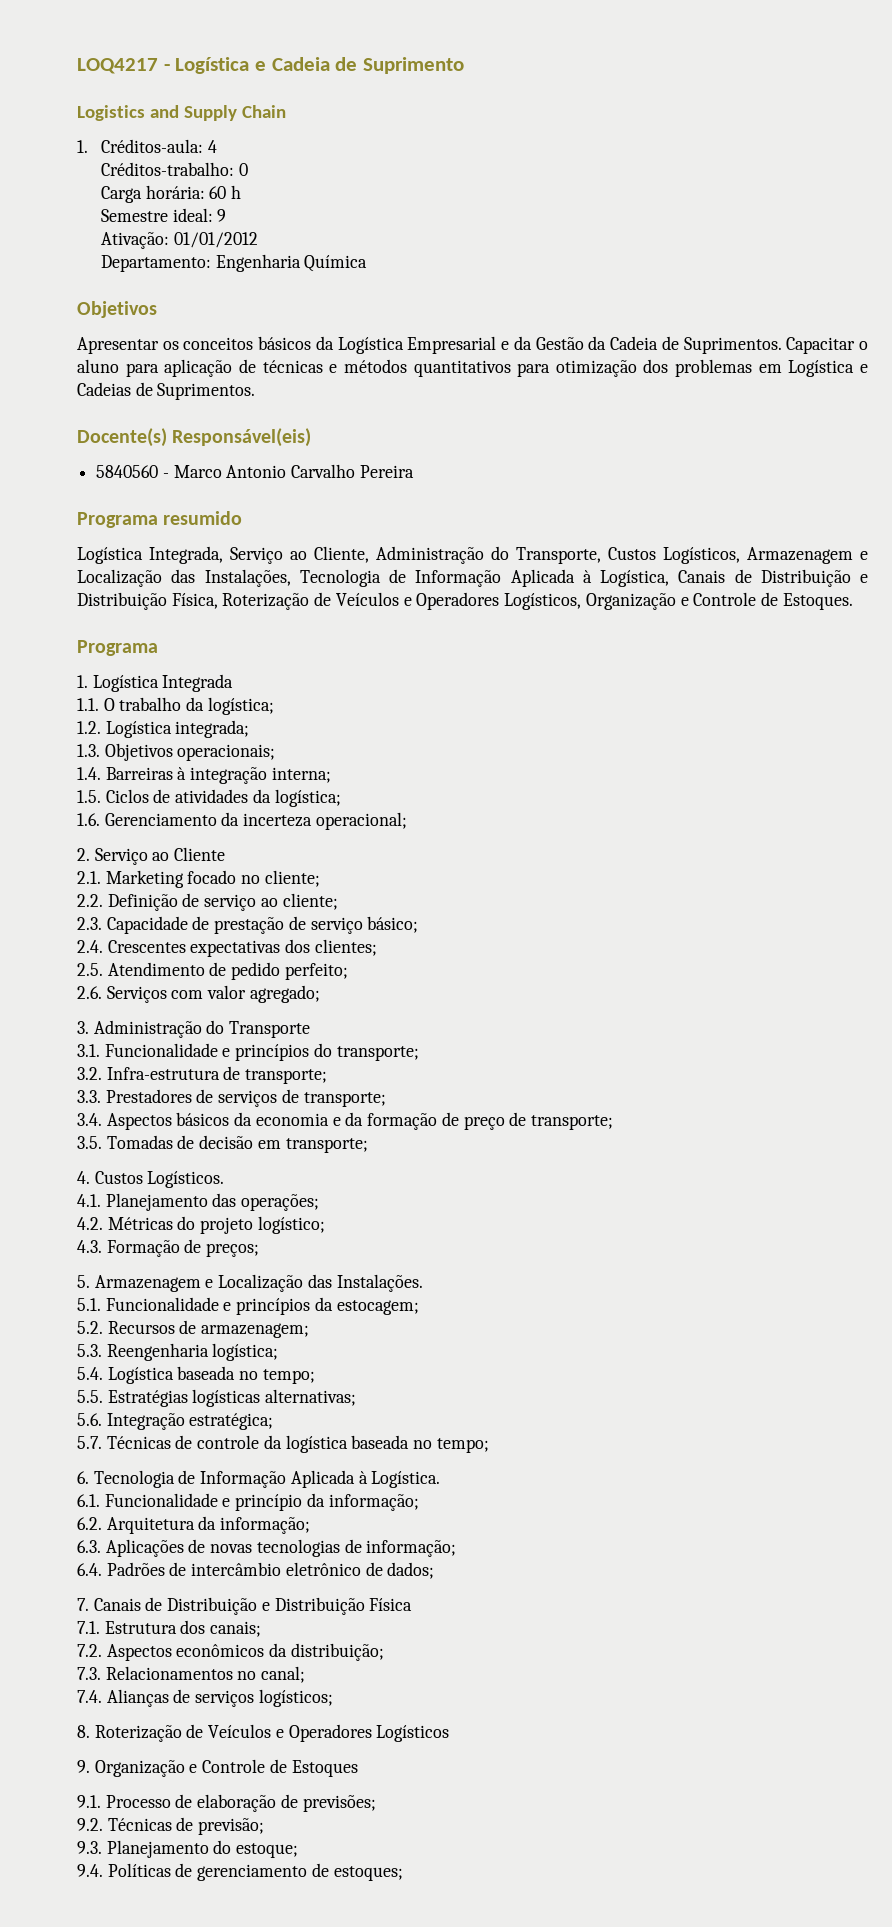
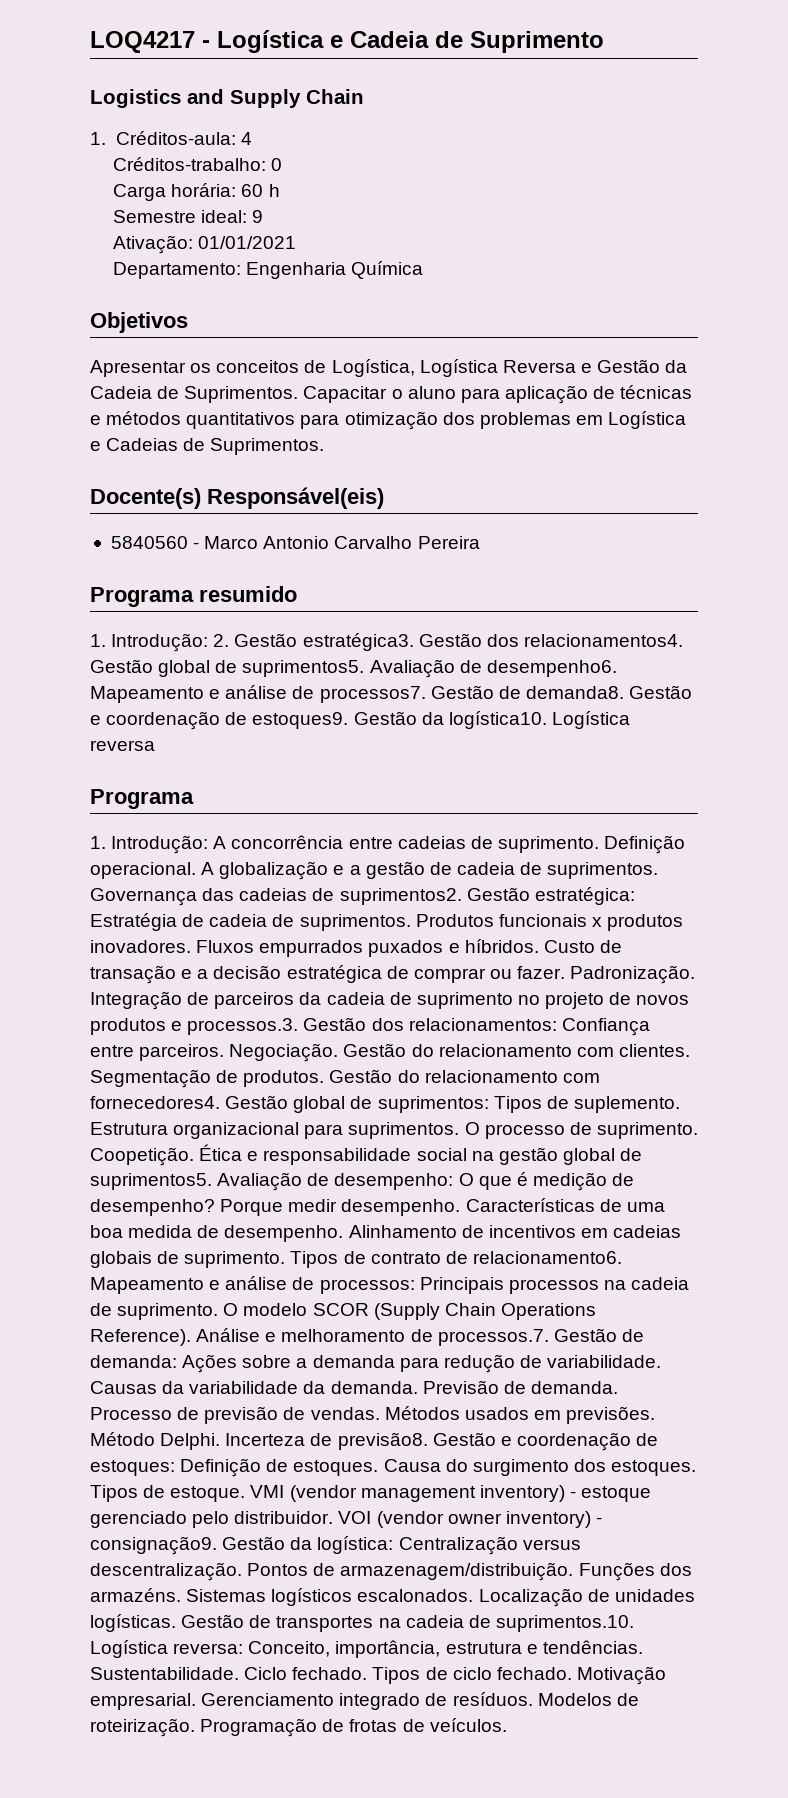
- Ativação: 01/01/2012
+ Ativação: 01/01/2021
- Apresentar os conceitos básicos da Logística Empresarial e da Gestão da Cadeia de Suprimentos.
+ Apresentar os conceitos de Logística, Logística Reversa e Gestão da Cadeia de Suprimentos.
- Logística Integrada, Serviço ao Cliente, Administração do Transporte, Custos Logísticos, Armazenagem e Localização das Instalações, Tecnologia de Informação Aplicada à Logística, Canais de Distribuição e Distribuição Física, Roterização de Veículos e Operadores Logísticos, Organização e Controle de Estoques.
+ 1. Introdução: 2. Gestão estratégica3. Gestão dos relacionamentos4. Gestão global de suprimentos5. Avaliação de desempenho6. Mapeamento e análise de processos7. Gestão de demanda8. Gestão e coordenação de estoques9. Gestão da logística10. Logística reversa
  Programa
- 1. Logística Integrada
- 1.1. O trabalho da logística;
- 1.2. Logística integrada;
- 1.3. Objetivos operacionais;
- 1.4. Barreiras à integração interna;
- 1.5. Ciclos de atividades da logística;
- 1.6. Gerenciamento da incerteza operacional;
- 2. Serviço ao Cliente
- 2.1. Marketing focado no cliente;
- 2.2. Definição de serviço ao cliente;
- 2.3. Capacidade de prestação de serviço básico;
- 2.4. Crescentes expectativas dos clientes;
- 2.5. Atendimento de pedido perfeito;
- 2.6. Serviços com valor agregado;
- 3. Administração do Transporte
- 3.1. Funcionalidade e princípios do transporte;
- 3.2. Infra-estrutura de transporte;
- 3.3. Prestadores de serviços de transporte;
- 3.4. Aspectos básicos da economia e da formação de preço de transporte;
- 3.5. Tomadas de decisão em transporte;
- 4. Custos Logísticos.
- 4.1. Planejamento das operações;
- 4.2. Métricas do projeto logístico;
- 4.3. Formação de preços;
- 5. Armazenagem e Localização das Instalações.
- 5.1. Funcionalidade e princípios da estocagem;
- 5.2. Recursos de armazenagem;
- 5.3. Reengenharia logística;
- 5.4. Logística baseada no tempo;
- 5.5. Estratégias logísticas alternativas;
- 5.6. Integração estratégica;
- 5.7. Técnicas de controle da logística baseada no tempo;
- 6. Tecnologia de Informação Aplicada à Logística.
- 6.1. Funcionalidade e princípio da informação;
- 6.2. Arquitetura da informação;
- 6.3. Aplicações de novas tecnologias de informação;
- 6.4. Padrões de intercâmbio eletrônico de dados;
- 7. Canais de Distribuição e Distribuição Física
- 7.1. Estrutura dos canais;
- 7.2. Aspectos econômicos da distribuição;
- 7.3. Relacionamentos no canal;
- 7.4. Alianças de serviços logísticos;
- 8. Roterização de Veículos e Operadores Logísticos
- 9. Organização e Controle de Estoques
- 9.1. Processo de elaboração de previsões;
- 9.2. Técnicas de previsão;
- 9.3. Planejamento do estoque;
- 9.4. Políticas de gerenciamento de estoques;
+ 1. Introdução: A concorrência entre cadeias de suprimento. Definição operacional. A globalização e a gestão de cadeia de suprimentos. Governança das cadeias de suprimentos2. Gestão estratégica: Estratégia de cadeia de suprimentos. Produtos funcionais x produtos inovadores. Fluxos empurrados puxados e híbridos. Custo de transação e a decisão estratégica de comprar ou fazer. Padronização. Integração de parceiros da cadeia de suprimento no projeto de novos produtos e processos.3. Gestão dos relacionamentos: Confiança entre parceiros. Negociação. Gestão do relacionamento com clientes. Segmentação de produtos. Gestão do relacionamento com fornecedores4. Gestão global de suprimentos: Tipos de suplemento. Estrutura organizacional para suprimentos. O processo de suprimento. Coopetição. Ética e responsabilidade social na gestão global de suprimentos5. Avaliação de desempenho: O que é medição de desempenho? Porque medir desempenho. Características de uma boa medida de desempenho. Alinhamento de incentivos em cadeias globais de suprimento. Tipos de contrato de relacionamento6. Mapeamento e análise de processos: Principais processos na cadeia de suprimento. O modelo SCOR (Supply Chain Operations Reference). Análise e melhoramento de processos.7. Gestão de demanda: Ações sobre a demanda para redução de variabilidade. Causas da variabilidade da demanda. Previsão de demanda. Processo de previsão de vendas. Métodos usados em previsões. Método Delphi. Incerteza de previsão8. Gestão e coordenação de estoques: Definição de estoques. Causa do surgimento dos estoques. Tipos de estoque. VMI (vendor management inventory) - estoque gerenciado pelo distribuidor. VOI (vendor owner inventory) - consignação9. Gestão da logística: Centralização versus descentralização. Pontos de armazenagem/distribuição. Funções dos armazéns. Sistemas logísticos escalonados. Localização de unidades logísticas. Gestão de transportes na cadeia de suprimentos.10. Logística reversa: Conceito, importância, estrutura e tendências. Sustentabilidade. Ciclo fechado. Tipos de ciclo fechado. Motivação empresarial. Gerenciamento integrado de resíduos. Modelos de roteirização. Programação de frotas de veículos.

